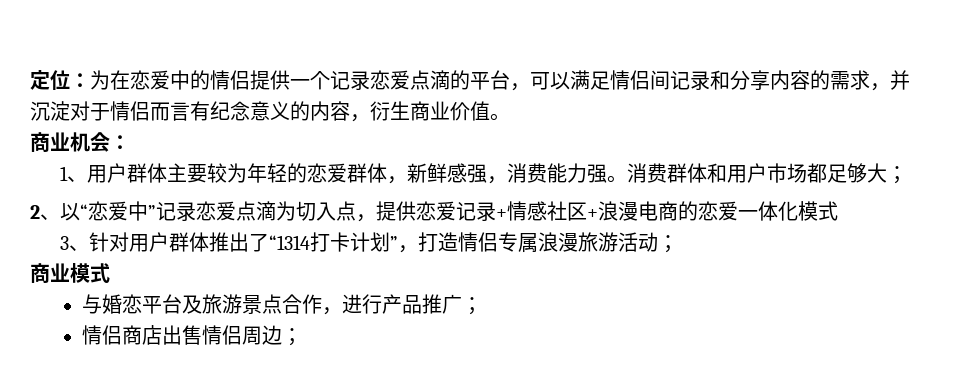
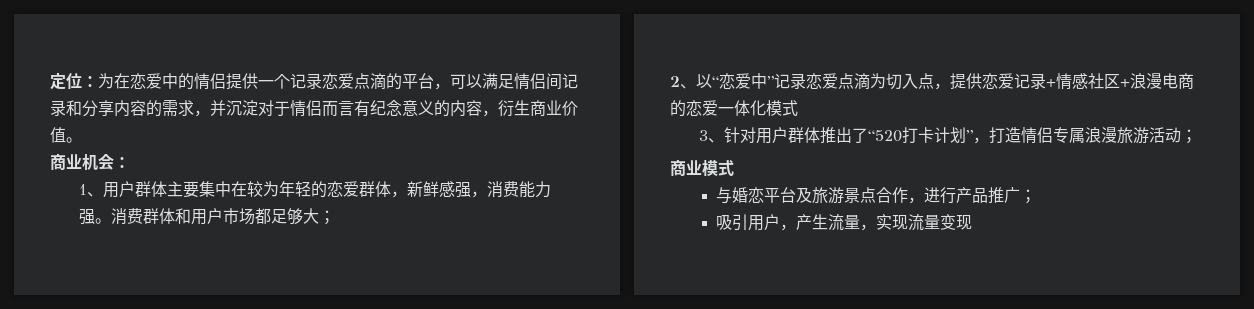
- 1、用户群体主要较为年轻的恋爱群体，新鲜感强，消费能力强。
+ 1、用户群体主要集中在较为年轻的恋爱群体，新鲜感强，消费能力强。
- 3、针对用户群体推出了“1314打卡计划”，打造情侣专属浪漫旅游活动；
+ 3、针对用户群体推出了“520打卡计划”，打造情侣专属浪漫旅游活动；
- 情侣商店出售情侣周边；
+ 吸引用户，产生流量，实现流量变现

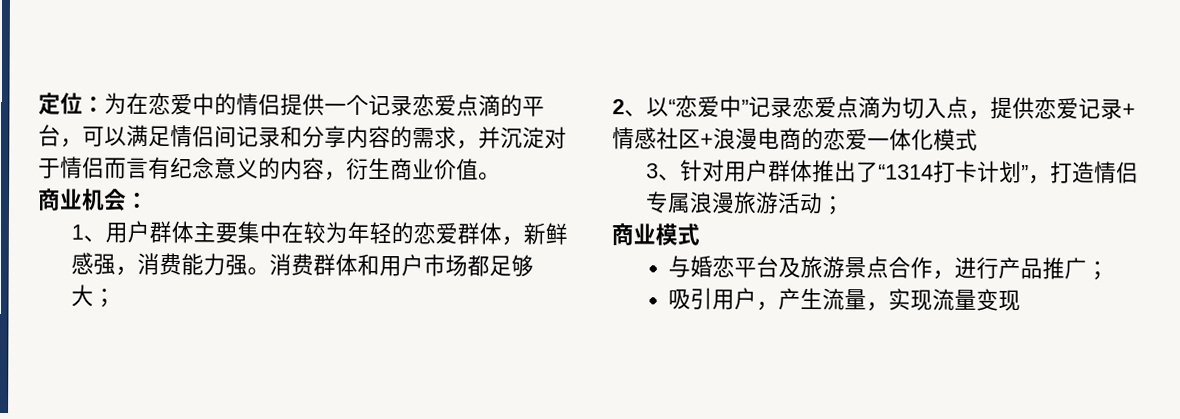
- 3、针对用户群体推出了“520打卡计划”，打造情侣专属浪漫旅游活动；
+ 3、针对用户群体推出了“1314打卡计划”，打造情侣专属浪漫旅游活动；

